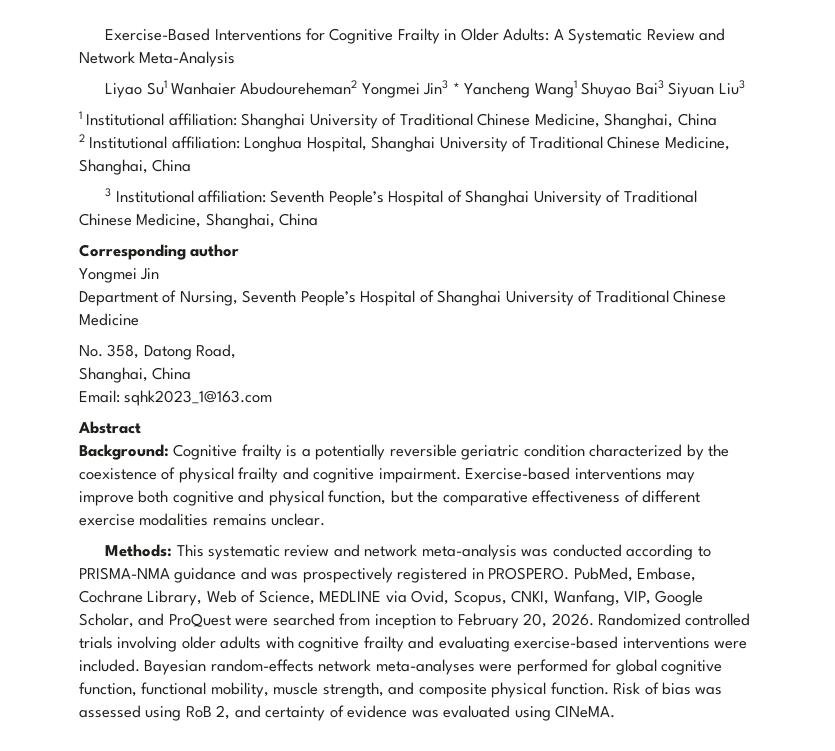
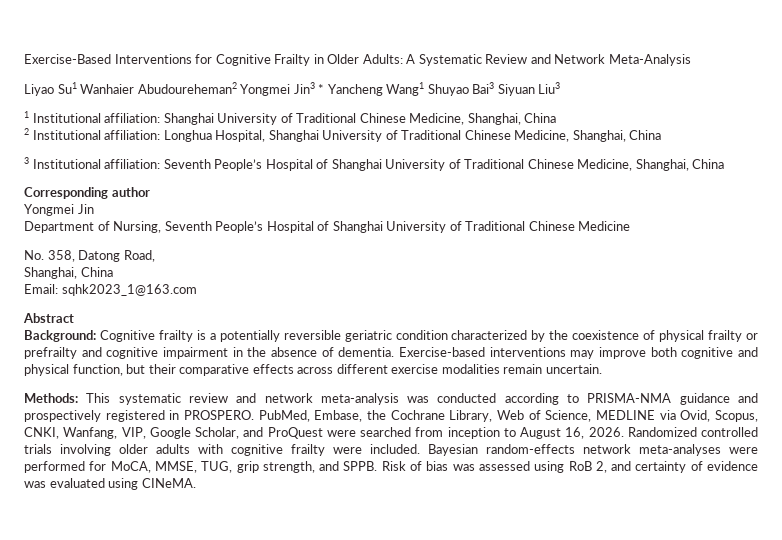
- Background: Cognitive frailty is a potentially reversible geriatric condition characterized by the coexistence of physical frailty and cognitive impairment.
+ Background: Cognitive frailty is a potentially reversible geriatric condition characterized by the coexistence of physical frailty or prefrailty and cognitive impairment in the absence of dementia.
- Exercise-based interventions may improve both cognitive and physical function, but the comparative effectiveness of different exercise modalities remains unclear.
+ Exercise-based interventions may improve both cognitive and physical function, but their comparative effects across different exercise modalities remain uncertain.
- Methods: This systematic review and network meta-analysis was conducted according to PRISMA-NMA guidance and was prospectively registered in PROSPERO.
+ Methods: This systematic review and network meta-analysis was conducted according to PRISMA-NMA guidance and prospectively registered in PROSPERO.
- PubMed, Embase, Cochrane Library, Web of Science, MEDLINE via Ovid, Scopus, CNKI, Wanfang, VIP, Google Scholar, and ProQuest were searched from inception to February 20, 2026.
+ PubMed, Embase, the Cochrane Library, Web of Science, MEDLINE via Ovid, Scopus, CNKI, Wanfang, VIP, Google Scholar, and ProQuest were searched from inception to August 16, 2026.
- Randomized controlled trials involving older adults with cognitive frailty and evaluating exercise-based interventions were included.
+ Randomized controlled trials involving older adults with cognitive frailty were included.
- Bayesian random-effects network meta-analyses were performed for global cognitive function, functional mobility, muscle strength, and composite physical function.
+ Bayesian random-effects network meta-analyses were performed for MoCA, MMSE, TUG, grip strength, and SPPB.

